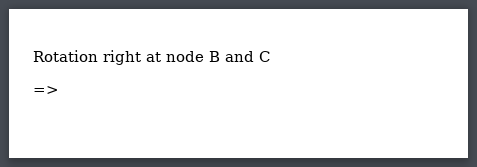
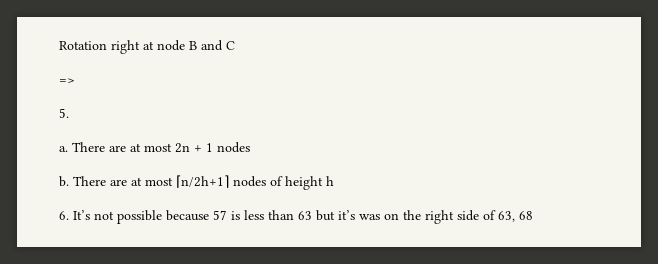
+ 5.
+ a. There are at most 2n + 1 nodes
+ b. There are at most ⌈n/2h+1⌉ nodes of height h
+ 6. It’s not possible because 57 is less than 63 but it’s was on the right side of 63, 68

